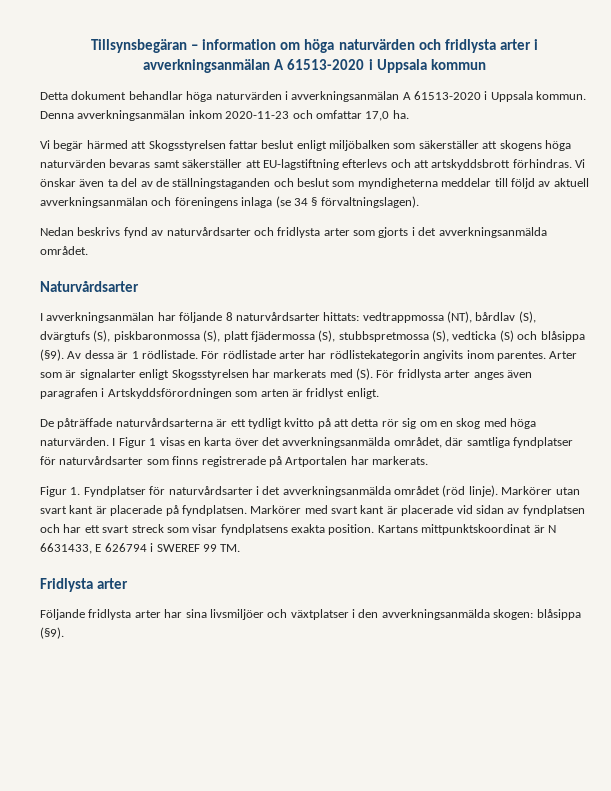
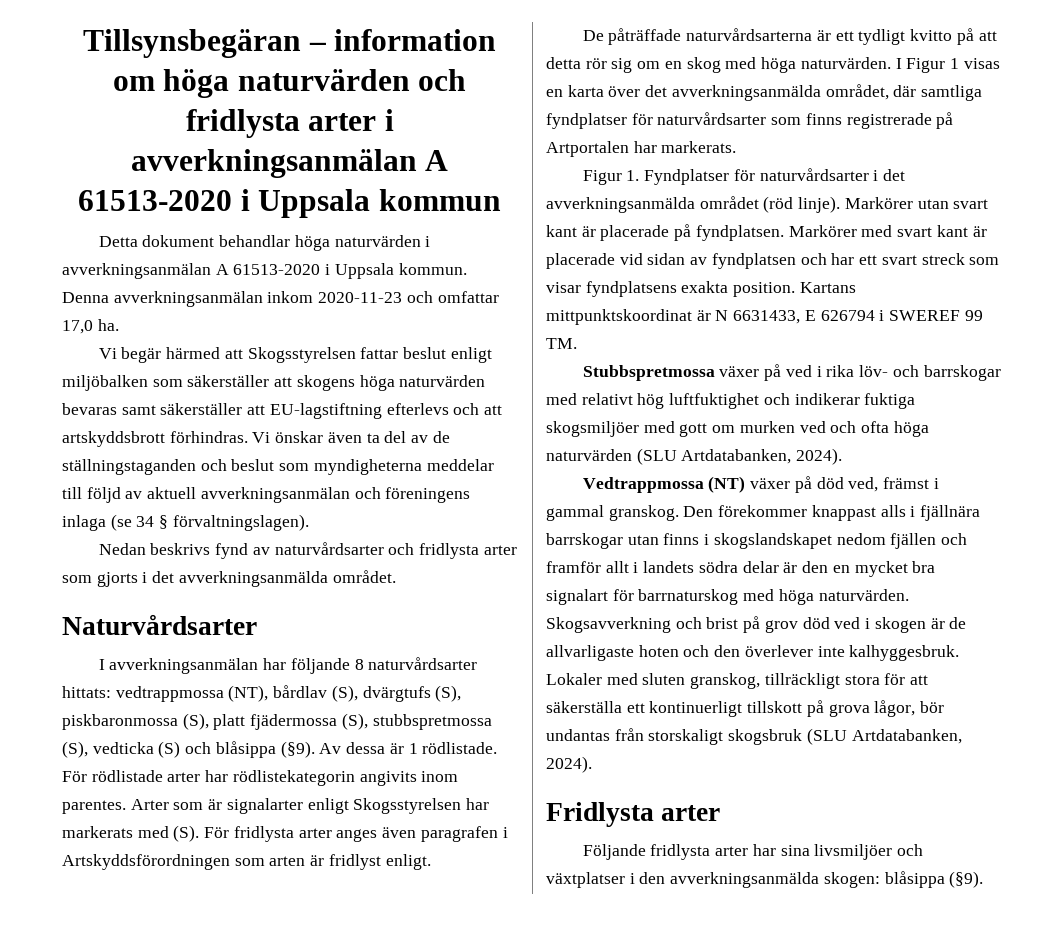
+ Stubbspretmossa växer på ved i rika löv- och barrskogar med relativt hög luftfuktighet och indikerar fuktiga skogsmiljöer med gott om murken ved och ofta höga naturvärden (SLU Artdatabanken, 2024).
+ Vedtrappmossa (NT) växer på död ved, främst i gammal granskog. Den förekommer knappast alls i fjällnära barrskogar utan finns i skogslandskapet nedom fjällen och framför allt i landets södra delar är den en mycket bra signalart för barrnaturskog med höga naturvärden. Skogsavverkning och brist på grov död ved i skogen är de allvarligaste hoten och den överlever inte kalhyggesbruk. Lokaler med sluten granskog, tillräckligt stora för att säkerställa ett kontinuerligt tillskott på grova lågor, bör undantas från storskaligt skogsbruk (SLU Artdatabanken, 2024).

